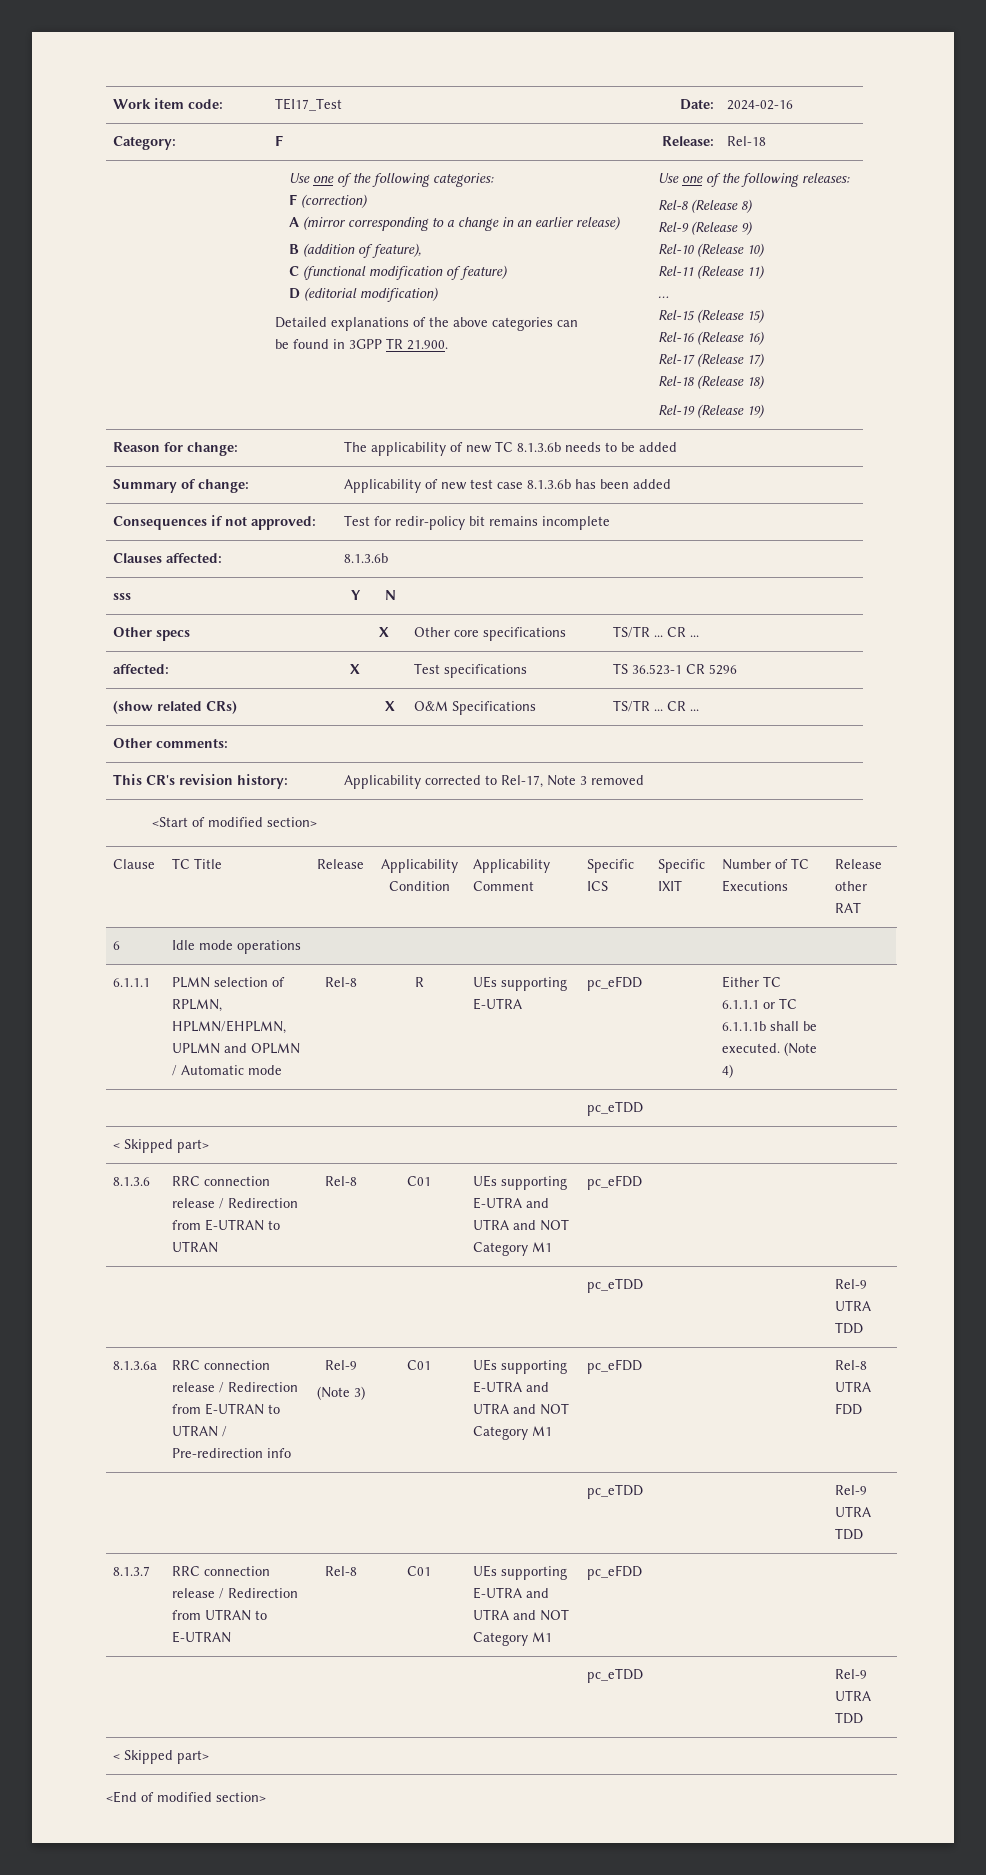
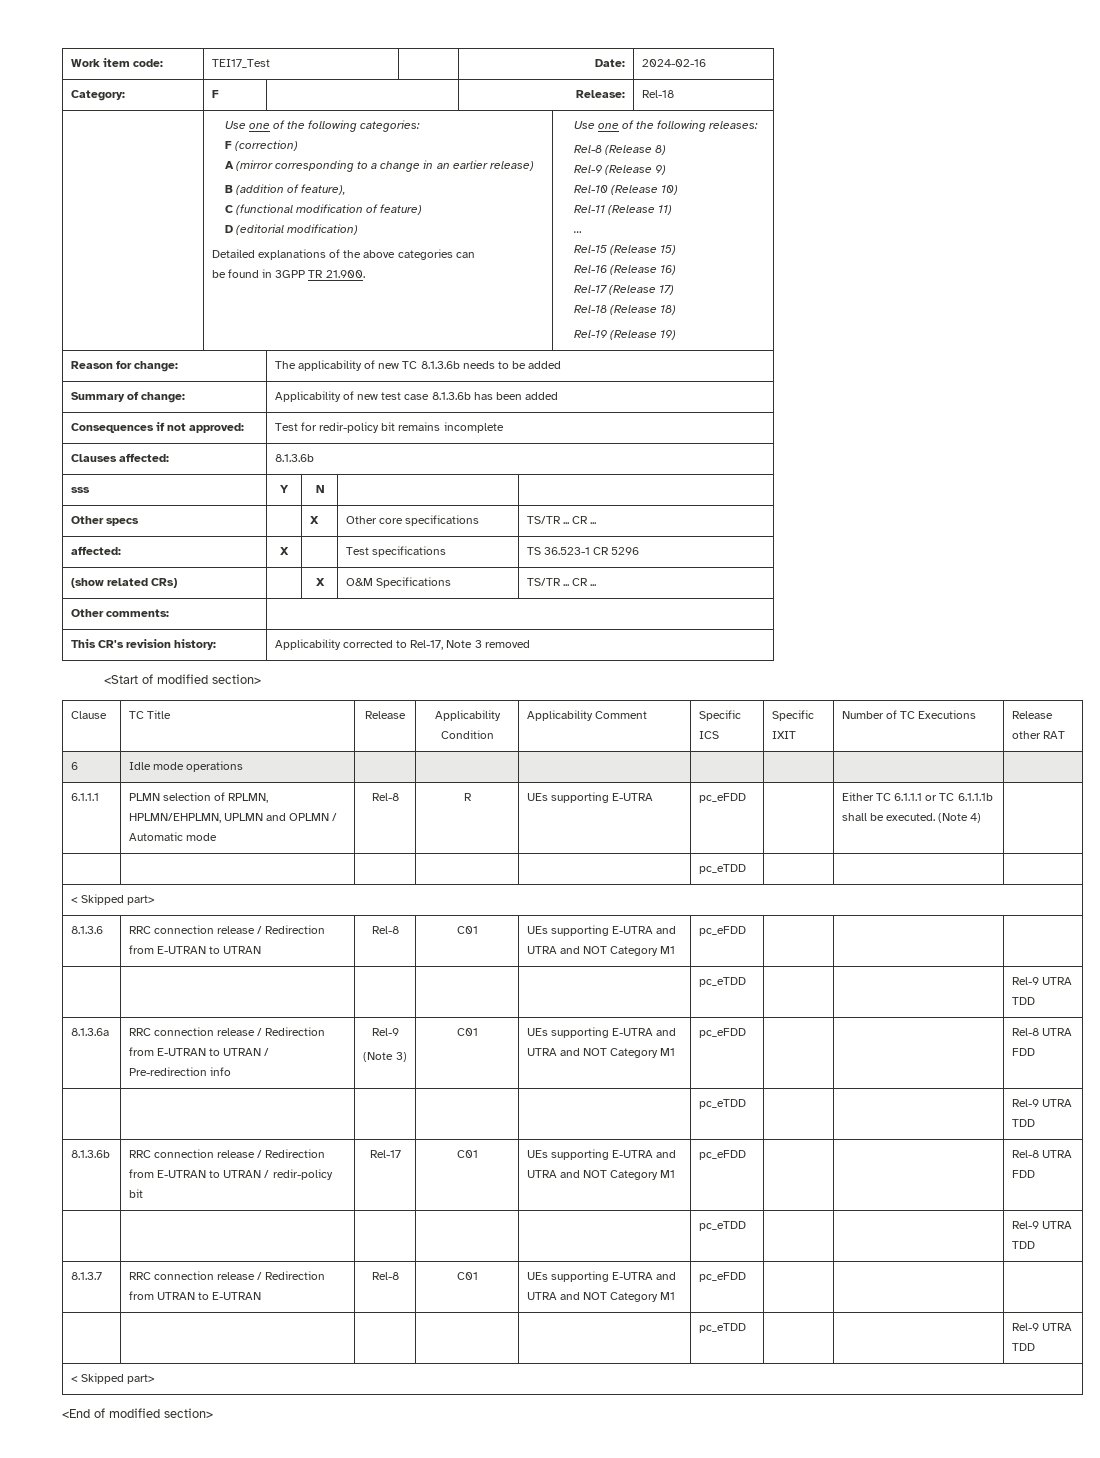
+ 8.1.3.6b | RRC connection release / Redirection from E-UTRAN to UTRAN / redir-policy bit | Rel-17 | C01 | UEs supporting E-UTRA and UTRA and NOT Category M1 | pc_eFDD | | | Rel-8 UTRA FDD
+ | | | | | pc_eTDD | | | Rel-9 UTRA TDD

